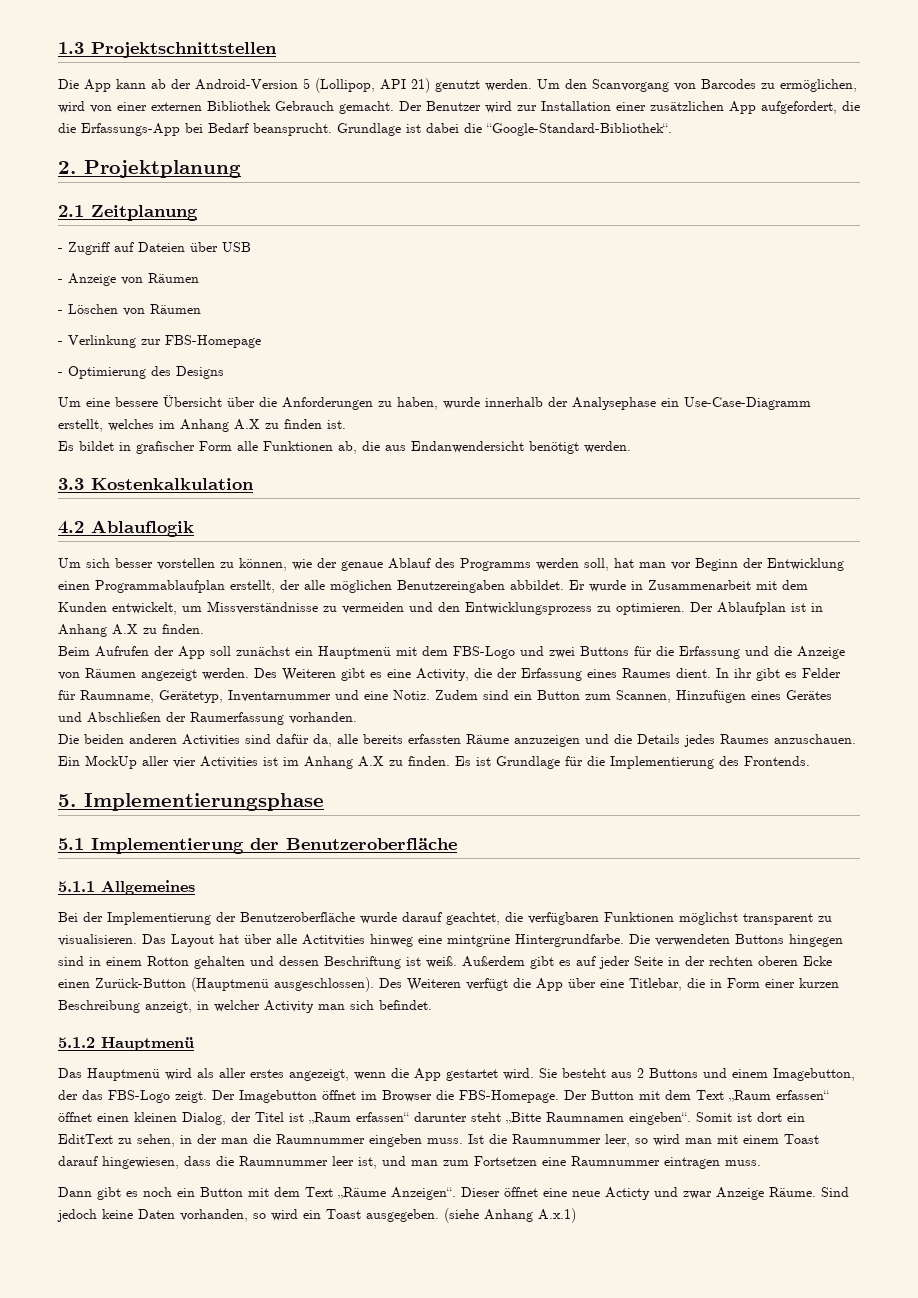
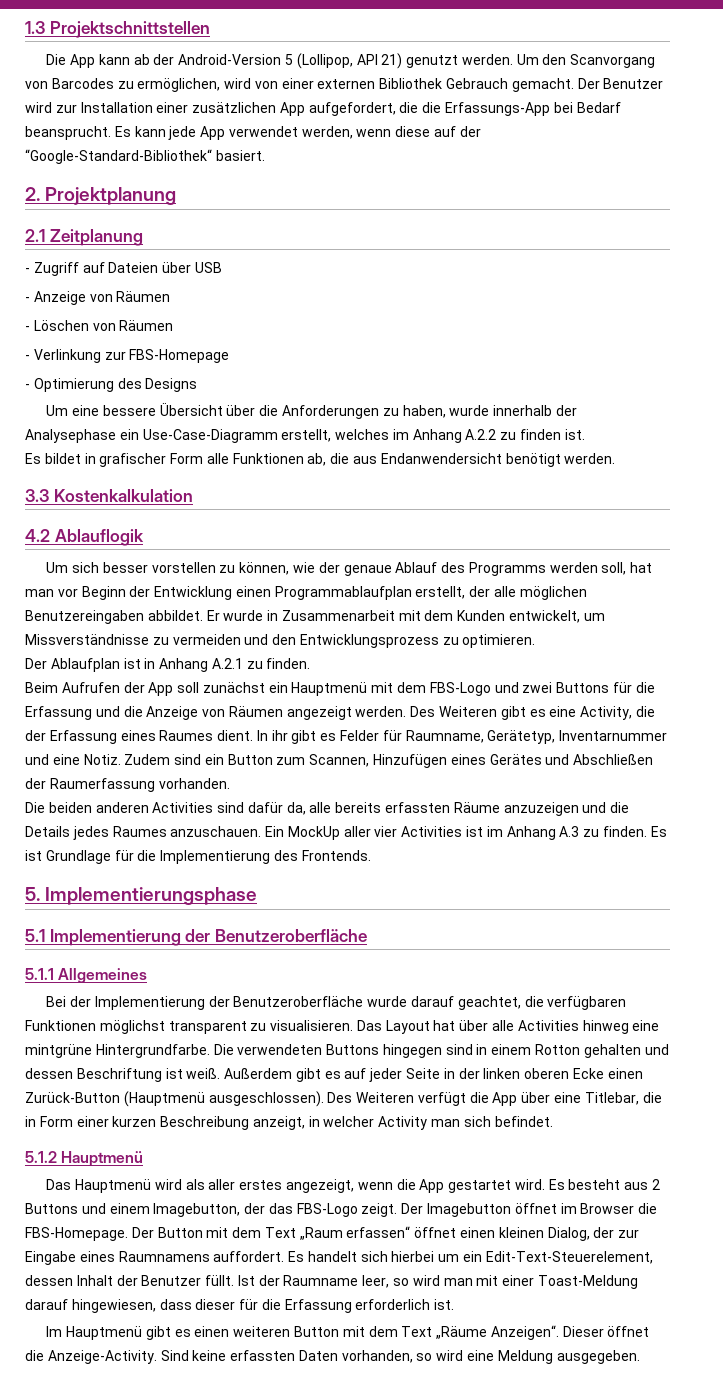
- Grundlage ist dabei die “Google-Standard-Bibliothek“.
+ Es kann jede App verwendet werden, wenn diese auf der “Google-Standard-Bibliothek“ basiert.
- Um eine bessere Übersicht über die Anforderungen zu haben, wurde innerhalb der Analysephase ein Use-Case-Diagramm erstellt, welches im Anhang A.X zu finden ist.
+ Um eine bessere Übersicht über die Anforderungen zu haben, wurde innerhalb der Analysephase ein Use-Case-Diagramm erstellt, welches im Anhang A.2.2 zu finden ist.
- Er wurde in Zusammenarbeit mit dem Kunden entwickelt, um Missverständnisse zu vermeiden und den Entwicklungsprozess zu optimieren. Der Ablaufplan ist in Anhang A.X zu finden.
+ Er wurde in Zusammenarbeit mit dem Kunden entwickelt, um Missverständnisse zu vermeiden und den Entwicklungsprozess zu optimieren.
+ Der Ablaufplan ist in Anhang A.2.1 zu finden.
- Ein MockUp aller vier Activities ist im Anhang A.X zu finden.
+ Ein MockUp aller vier Activities ist im Anhang A.3 zu finden.
- Das Layout hat über alle Actitvities hinweg eine mintgrüne Hintergrundfarbe.
+ Das Layout hat über alle Activities hinweg eine mintgrüne Hintergrundfarbe.
- Außerdem gibt es auf jeder Seite in der rechten oberen Ecke einen Zurück-Button (Hauptmenü ausgeschlossen).
+ Außerdem gibt es auf jeder Seite in der linken oberen Ecke einen Zurück-Button (Hauptmenü ausgeschlossen).
- Sie besteht aus 2 Buttons und einem Imagebutton, der das FBS-Logo zeigt.
+ Es besteht aus 2 Buttons und einem Imagebutton, der das FBS-Logo zeigt.
- Der Button mit dem Text „Raum erfassen“ öffnet einen kleinen Dialog, der Titel ist „Raum erfassen“ darunter steht „Bitte Raumnamen eingeben“. Somit ist dort ein EditText zu sehen, in der man die Raumnummer eingeben muss. Ist die Raumnummer leer, so wird man mit einem Toast darauf hingewiesen, dass die Raumnummer leer ist, und man zum Fortsetzen eine Raumnummer eintragen muss.
- Dann gibt es noch ein Button mit dem Text „Räume Anzeigen“.
+ Der Button mit dem Text „Raum erfassen“ öffnet einen kleinen Dialog, der zur Eingabe eines Raumnamens auffordert. Es handelt sich hierbei um ein Edit-Text-Steuerelement, dessen Inhalt der Benutzer füllt. Ist der Raumname leer, so wird man mit einer Toast-Meldung darauf hingewiesen, dass dieser für die Erfassung erforderlich ist.
+ Im Hauptmenü gibt es einen weiteren Button mit dem Text „Räume Anzeigen“.
- Dieser öffnet eine neue Acticty und zwar Anzeige Räume. Sind jedoch keine Daten vorhanden, so wird ein Toast ausgegeben. (siehe Anhang A.x.1)
+ Dieser öffnet die Anzeige-Activity. Sind keine erfassten Daten vorhanden, so wird eine Meldung ausgegeben.

